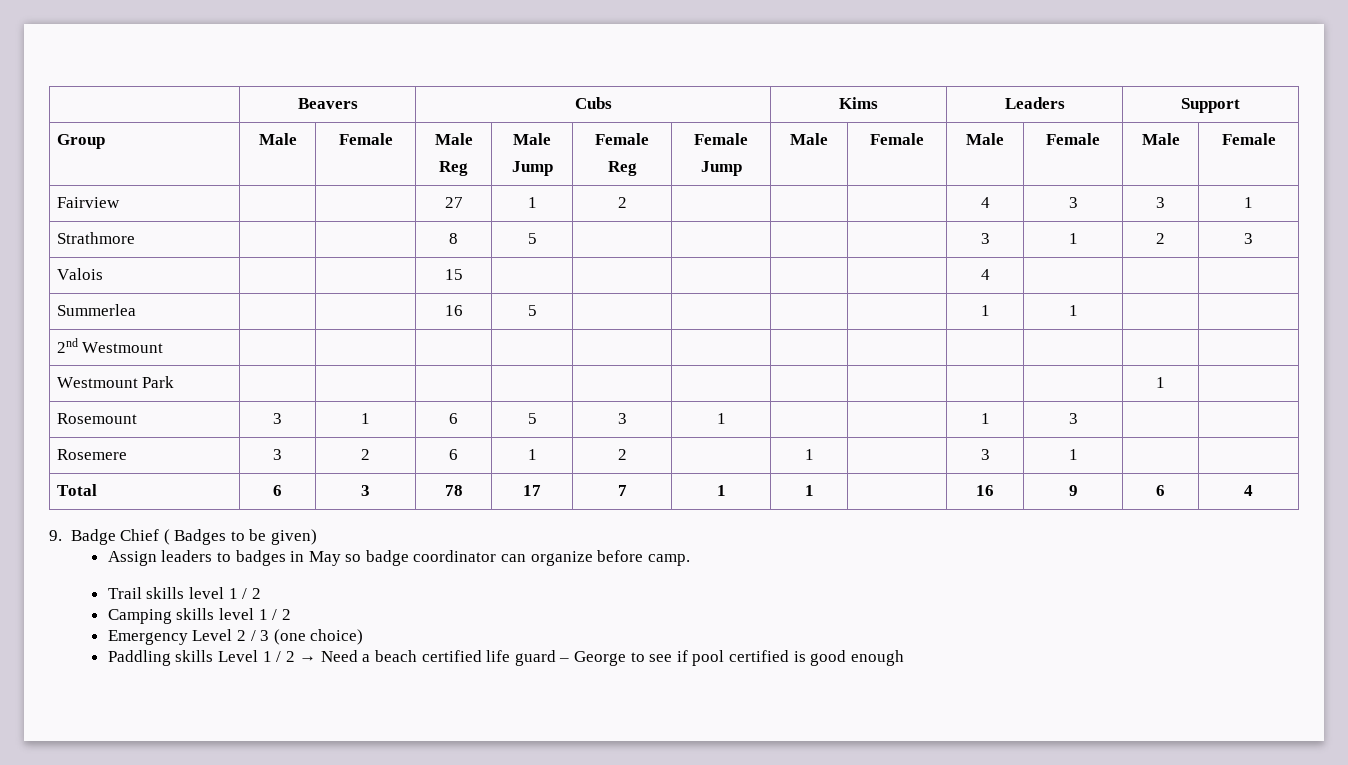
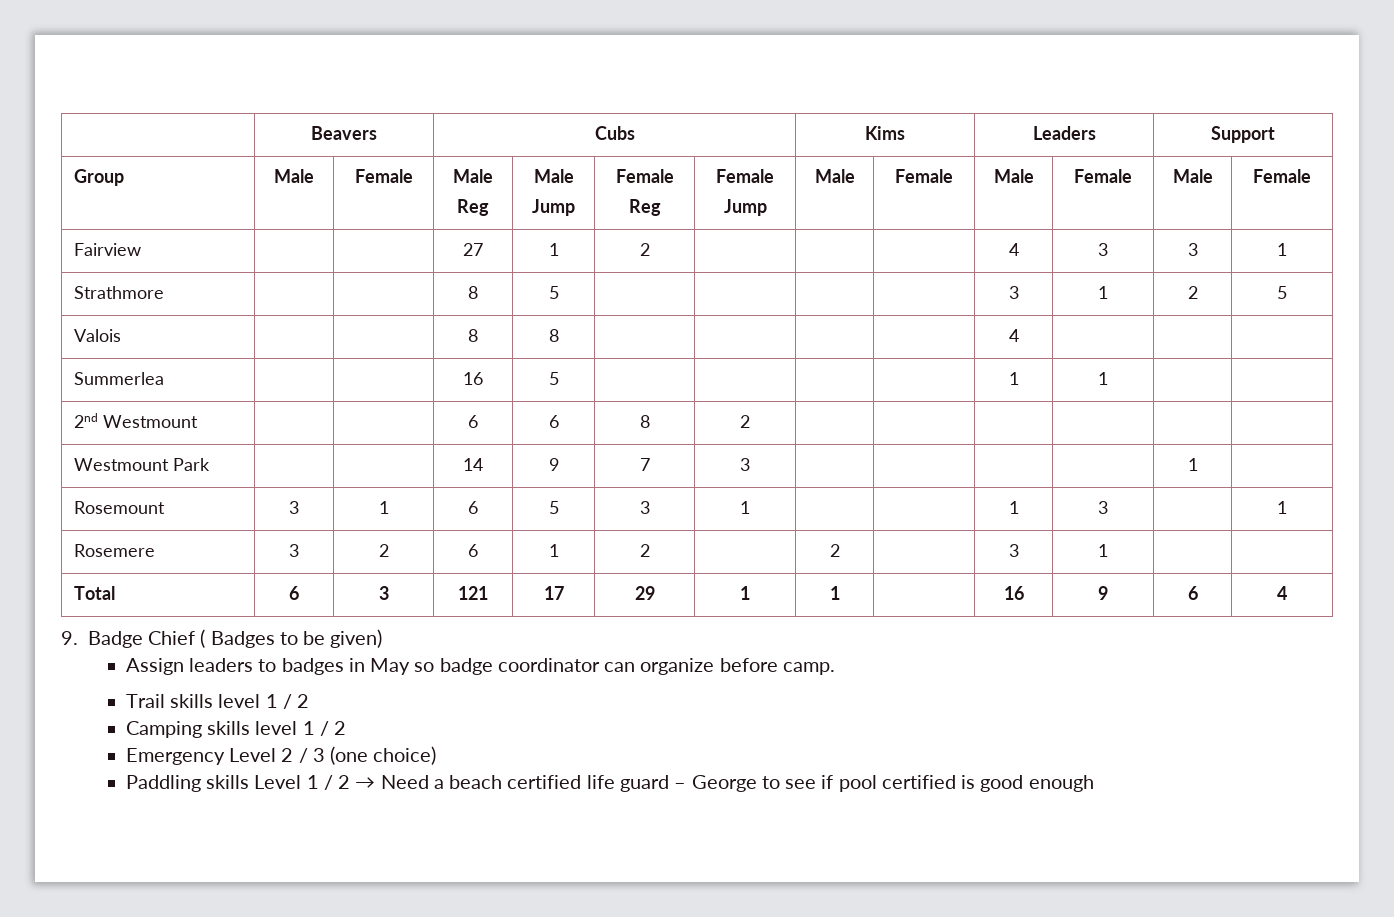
- Strathmore | | | 8 | 5 | | | | | 3 | 1 | 2 | 3
+ Strathmore | | | 8 | 5 | | | | | 3 | 1 | 2 | 5
- Valois | | | 15 | | | | | | 4 | | |
+ Valois | | | 8 | 8 | | | | | 4 | | |
- 2nd Westmount | | | | | | | | | | | |
- Westmount Park | | | | | | | | | | | 1 |
+ 2nd Westmount | | | 6 | 6 | 8 | 2 | | | | | |
+ Westmount Park | | | 14 | 9 | 7 | 3 | | | | | 1 |
- Rosemount | 3 | 1 | 6 | 5 | 3 | 1 | | | 1 | 3 | |
+ Rosemount | 3 | 1 | 6 | 5 | 3 | 1 | | | 1 | 3 | | 1
- Rosemere | 3 | 2 | 6 | 1 | 2 | | 1 | | 3 | 1 | |
+ Rosemere | 3 | 2 | 6 | 1 | 2 | | 2 | | 3 | 1 | |
- Total | 6 | 3 | 78 | 17 | 7 | 1 | 1 | | 16 | 9 | 6 | 4
+ Total | 6 | 3 | 121 | 17 | 29 | 1 | 1 | | 16 | 9 | 6 | 4

